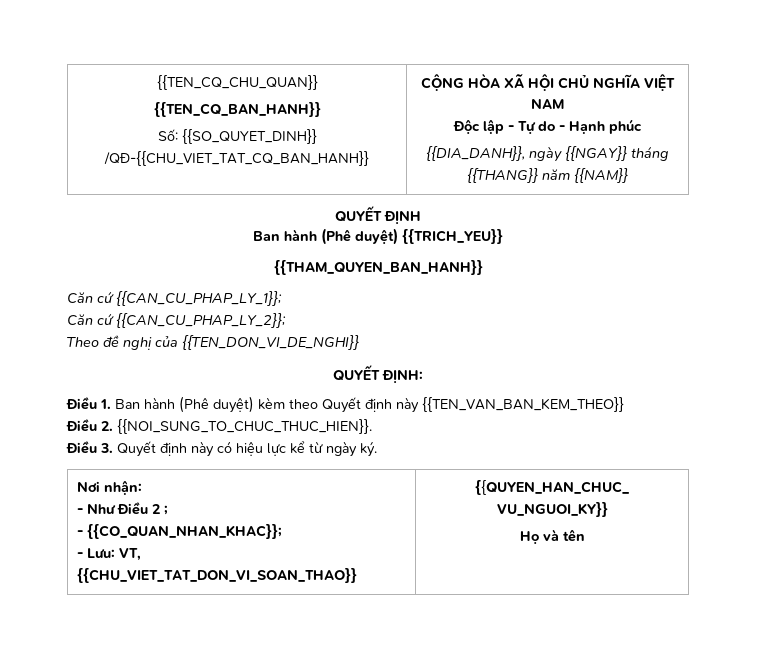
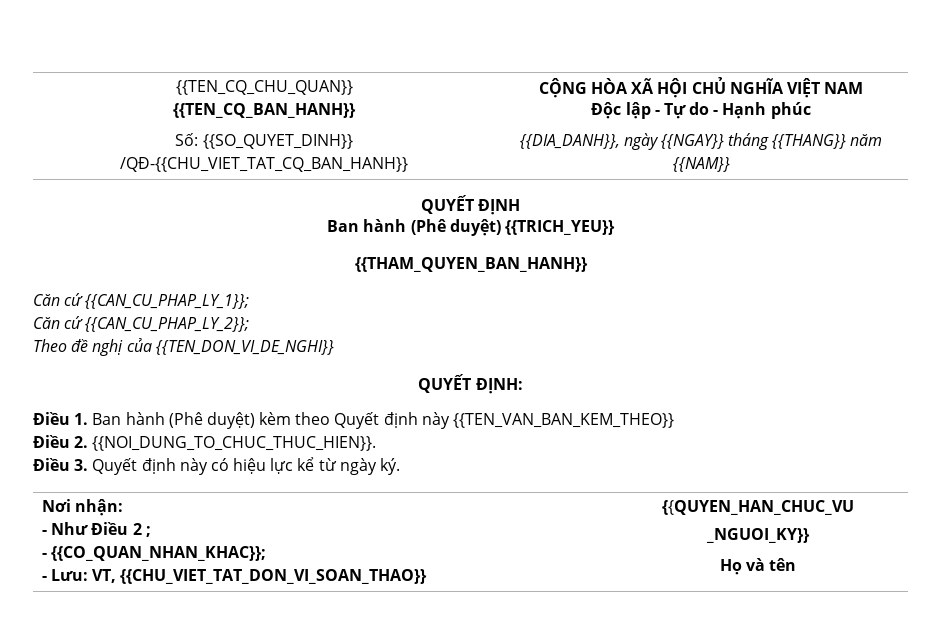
- Điều 2. {{NOI_SUNG_TO_CHUC_THUC_HIEN}}.
+ Điều 2. {{NOI_DUNG_TO_CHUC_THUC_HIEN}}.
  Nơi nhận:
  - Như Điều 2 ;
  - {{CO_QUAN_NHAN_KHAC}};
- - Lưu: VT, {{CHU_VIET_TAT_DON_VI_SOAN_THAO}} | {{QUYEN_HAN_CHUC_ VU_NGUOI_KY}}
+ - Lưu: VT, {{CHU_VIET_TAT_DON_VI_SOAN_THAO}} | {{QUYEN_HAN_CHUC_VU
+ _NGUOI_KY}}

